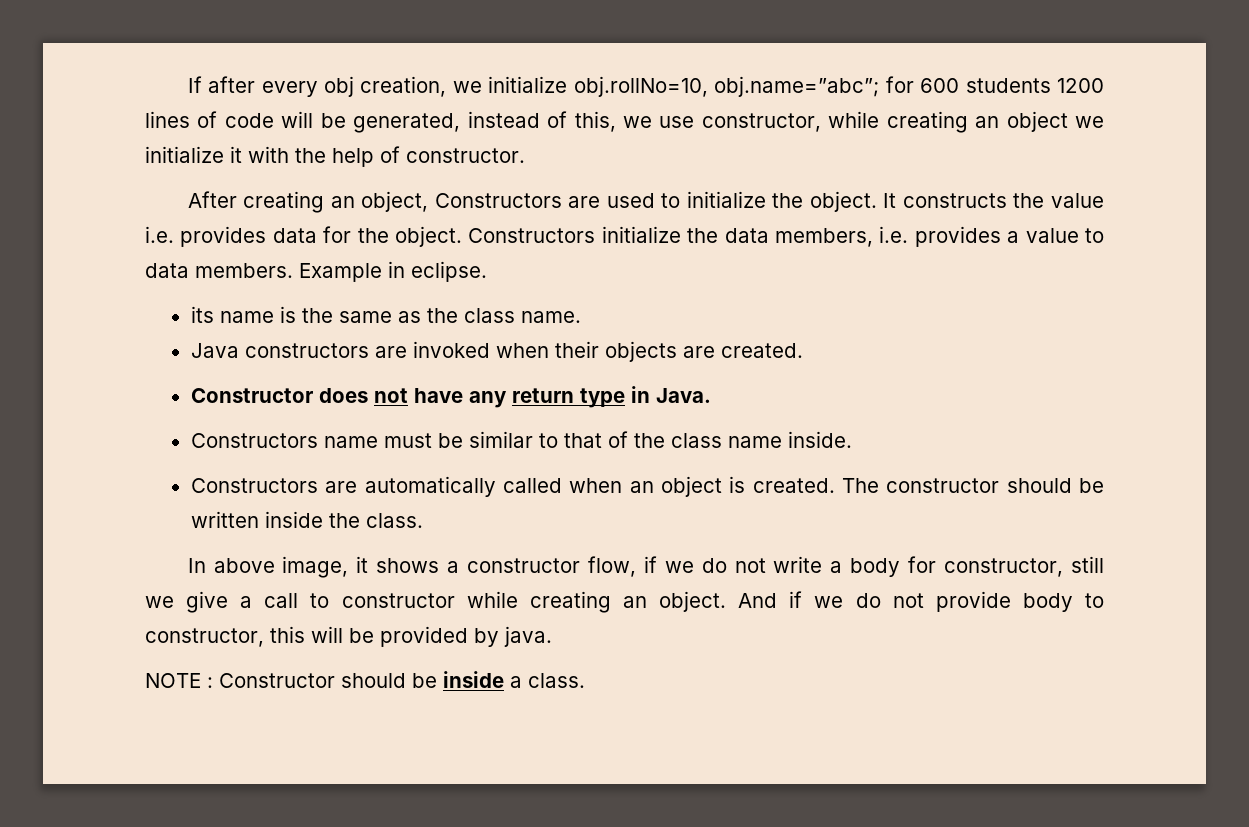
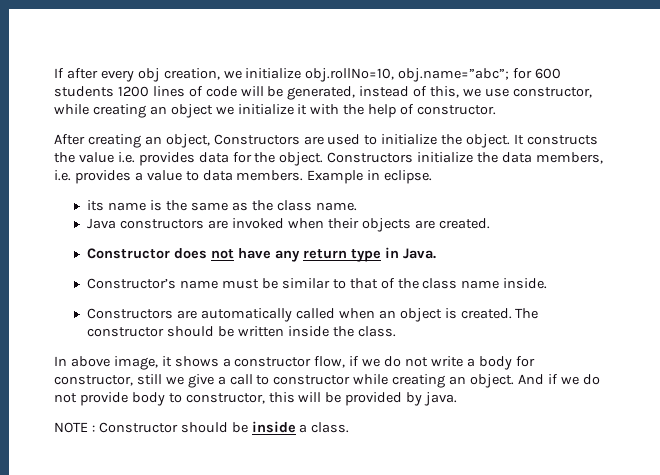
- Constructors name must be similar to that of the class name inside.
+ Constructor’s name must be similar to that of the class name inside.

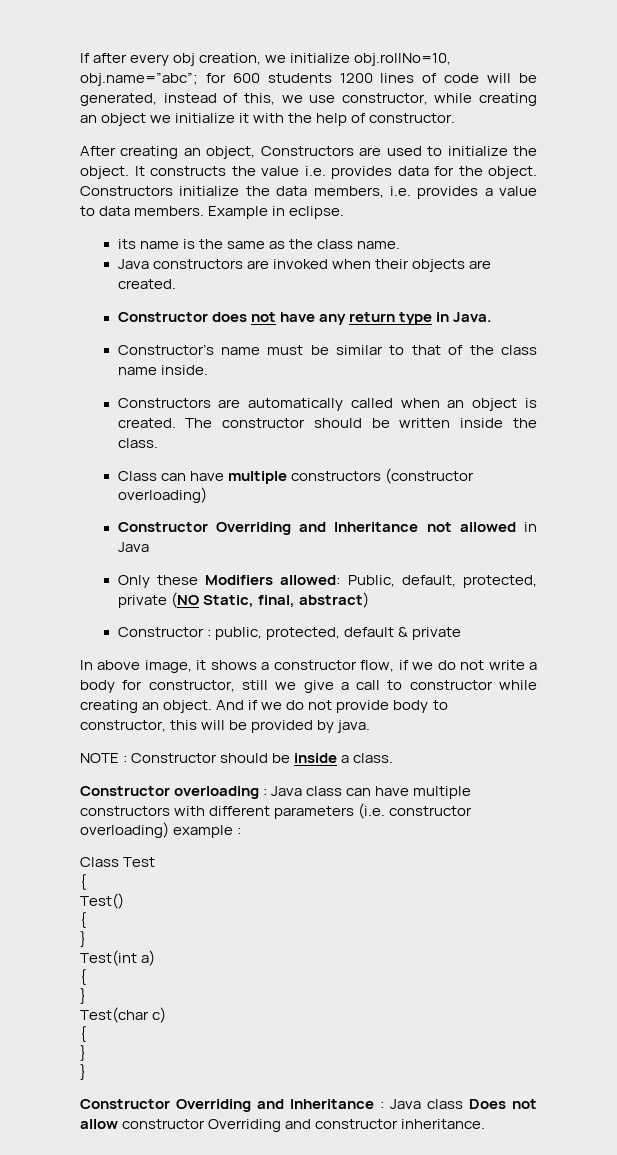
+ Class can have multiple constructors (constructor overloading)
+ Constructor Overriding and Inheritance not allowed in Java
+ Only these Modifiers allowed: Public, default, protected, private (NO Static, final, abstract)
+ Constructor : public, protected, default & private
+ Constructor overloading : Java class can have multiple constructors with different parameters (i.e. constructor overloading) example :
+ Class Test
+ {
+ Test()
+ {
+ }
+ Test(int a)
+ {
+ }
+ Test(char c)
+ {
+ }
+ }
+ Constructor Overriding and Inheritance : Java class Does not allow constructor Overriding and constructor inheritance.

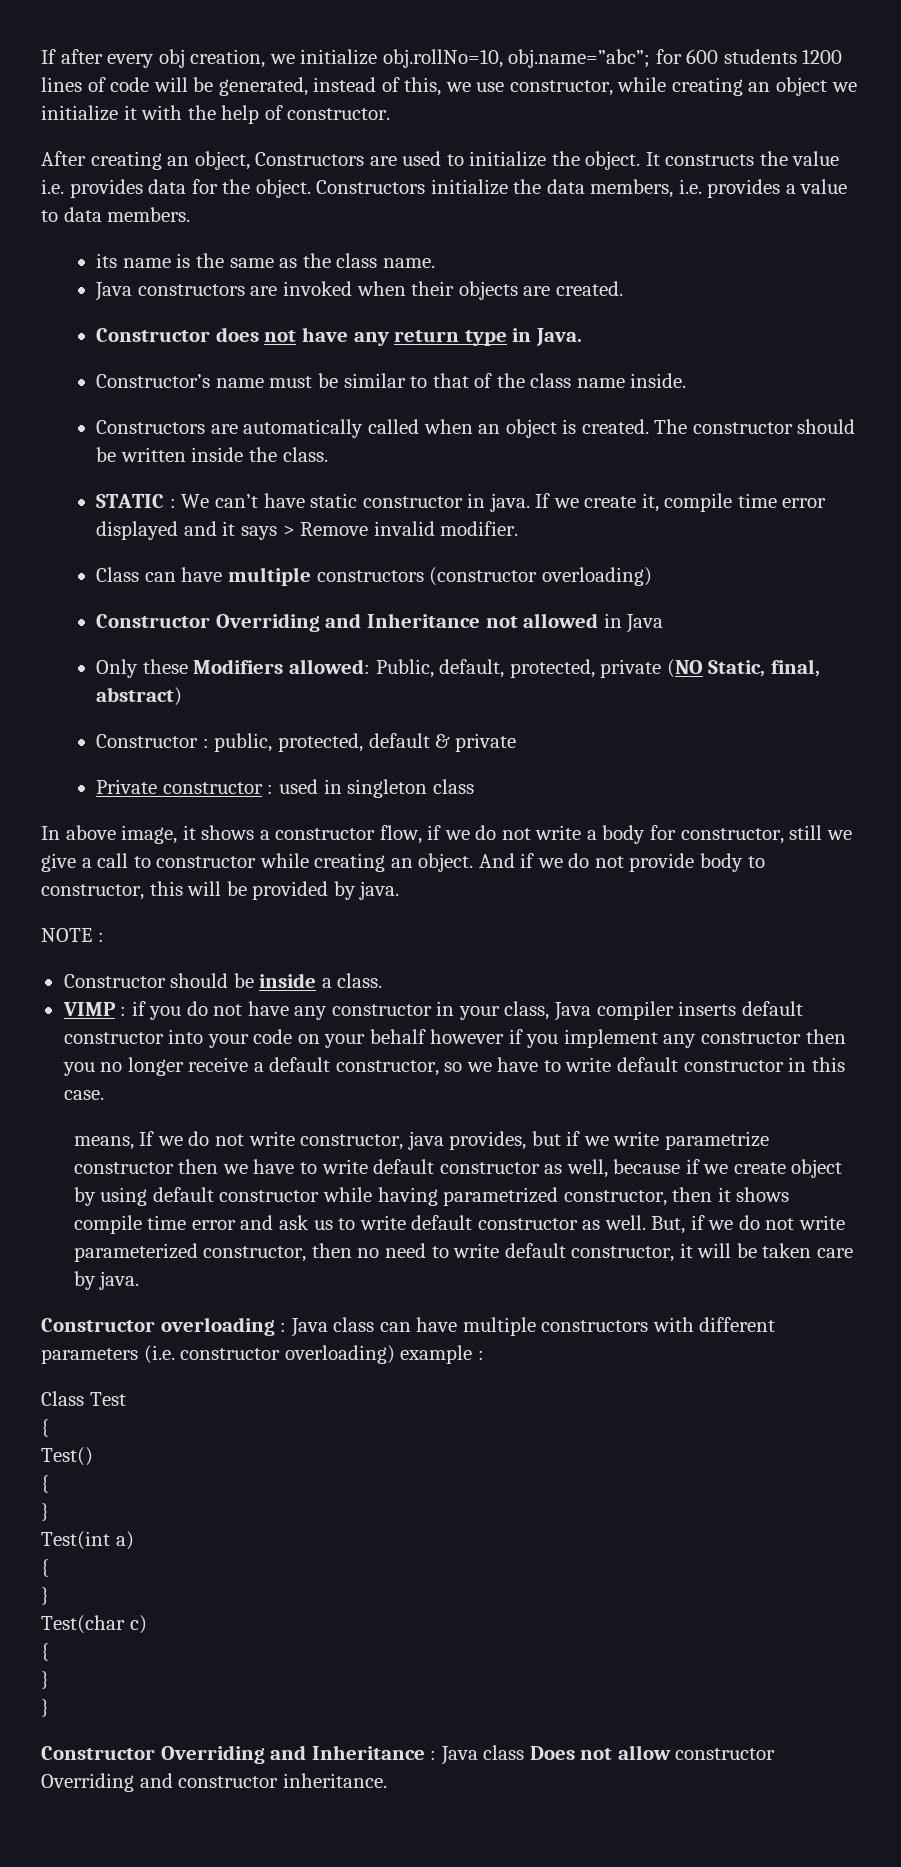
- Example in eclipse.
+ STATIC : We can’t have static constructor in java. If we create it, compile time error displayed and it says > Remove invalid modifier.
+ Private constructor : used in singleton class
- NOTE : Constructor should be inside a class.
+ NOTE :
+ Constructor should be inside a class.
+ VIMP : if you do not have any constructor in your class, Java compiler inserts default constructor into your code on your behalf however if you implement any constructor then you no longer receive a default constructor, so we have to write default constructor in this case.
+ means, If we do not write constructor, java provides, but if we write parametrize constructor then we have to write default constructor as well, because if we create object by using default constructor while having parametrized constructor, then it shows compile time error and ask us to write default constructor as well. But, if we do not write parameterized constructor, then no need to write default constructor, it will be taken care by java.

